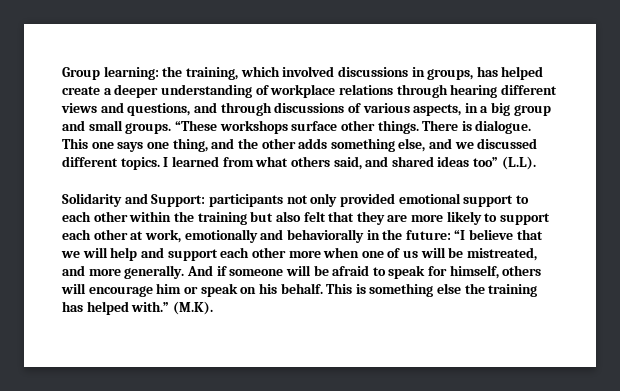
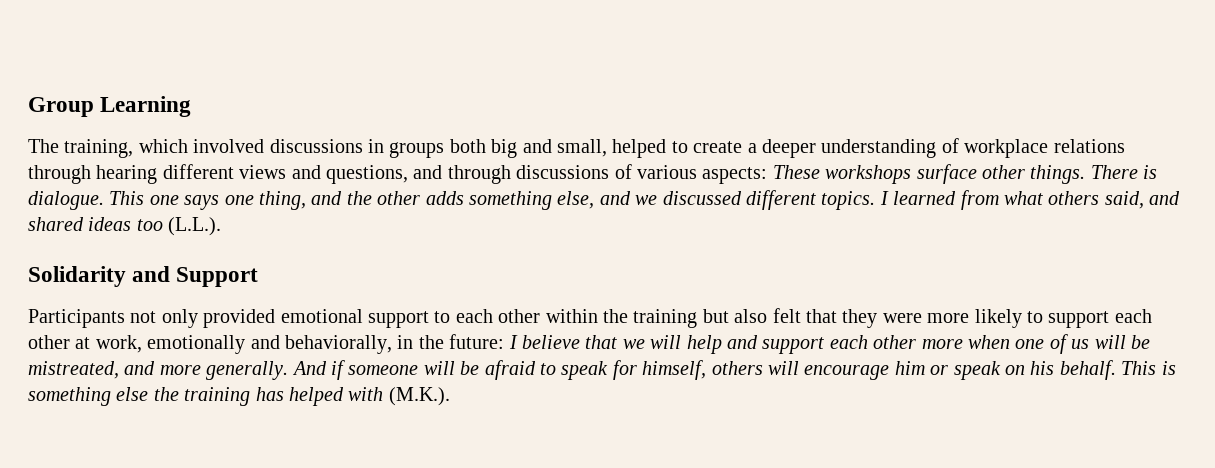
- Group learning: the training, which involved discussions in groups, has helped create a deeper understanding of workplace relations through hearing different views and questions, and through discussions of various aspects, in a big group and small groups. “These workshops surface other things.
+ Group Learning
+ The training, which involved discussions in groups both big and small, helped to create a deeper understanding of workplace relations through hearing different views and questions, and through discussions of various aspects: These workshops surface other things.
- I learned from what others said, and shared ideas too” (L.L).
+ I learned from what others said, and shared ideas too (L.L.).
- Solidarity and Support: participants not only provided emotional support to each other within the training but also felt that they are more likely to support each other at work, emotionally and behaviorally in the future: “I believe that we will help and support each other more when one of us will be mistreated, and more generally.
+ Solidarity and Support
+ Participants not only provided emotional support to each other within the training but also felt that they were more likely to support each other at work, emotionally and behaviorally, in the future: I believe that we will help and support each other more when one of us will be mistreated, and more generally.
- This is something else the training has helped with.” (M.K).
+ This is something else the training has helped with (M.K.).

